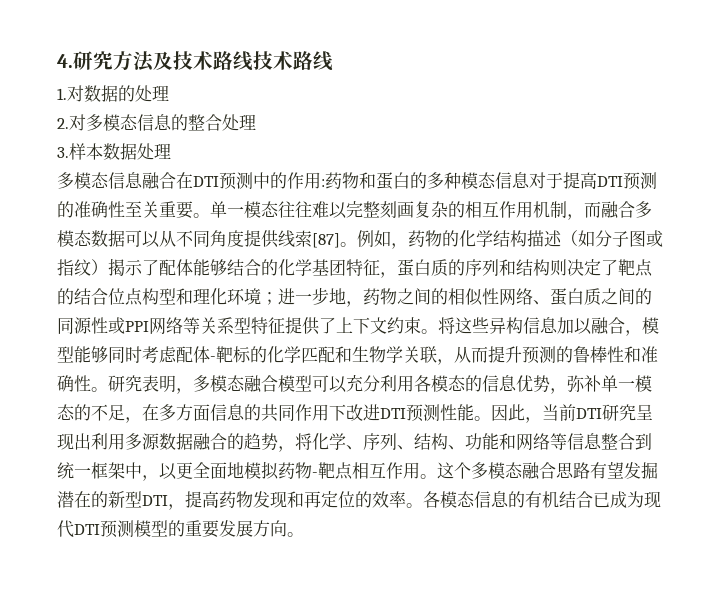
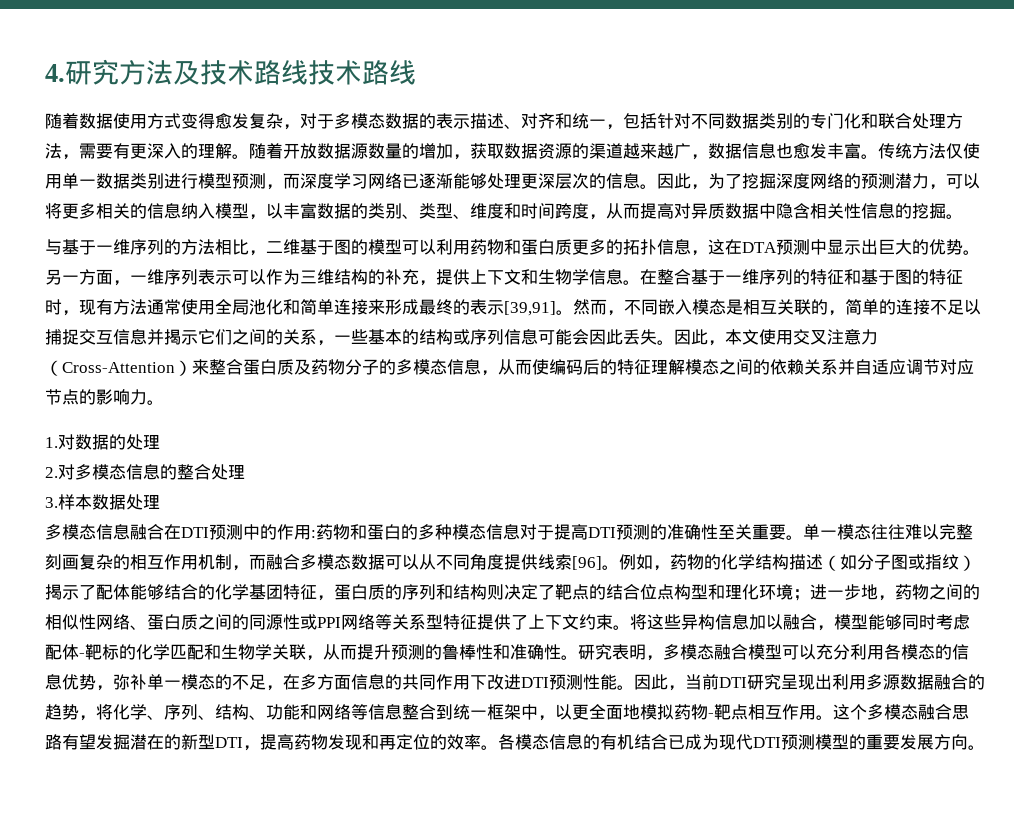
+ 随着数据使用方式变得愈发复杂，对于多模态数据的表示描述、对齐和统一，包括针对不同数据类别的专门化和联合处理方法，需要有更深入的理解。随着开放数据源数量的增加，获取数据资源的渠道越来越广，数据信息也愈发丰富。传统方法仅使用单一数据类别进行模型预测，而深度学习网络已逐渐能够处理更深层次的信息。因此，为了挖掘深度网络的预测潜力，可以将更多相关的信息纳入模型，以丰富数据的类别、类型、维度和时间跨度，从而提高对异质数据中隐含相关性信息的挖掘。
+ 与基于一维序列的方法相比，二维基于图的模型可以利用药物和蛋白质更多的拓扑信息，这在DTA预测中显示出巨大的优势。另一方面，一维序列表示可以作为三维结构的补充，提供上下文和生物学信息。在整合基于一维序列的特征和基于图的特征时，现有方法通常使用全局池化和简单连接来形成最终的表示[39,91]。然而，不同嵌入模态是相互关联的，简单的连接不足以捕捉交互信息并揭示它们之间的关系，一些基本的结构或序列信息可能会因此丢失。因此，本文使用交叉注意力（Cross-Attention）来整合蛋白质及药物分子的多模态信息，从而使编码后的特征理解模态之间的依赖关系并自适应调节对应节点的影响力。
- 单一模态往往难以完整刻画复杂的相互作用机制，而融合多模态数据可以从不同角度提供线索[87]。
+ 单一模态往往难以完整刻画复杂的相互作用机制，而融合多模态数据可以从不同角度提供线索[96]。

